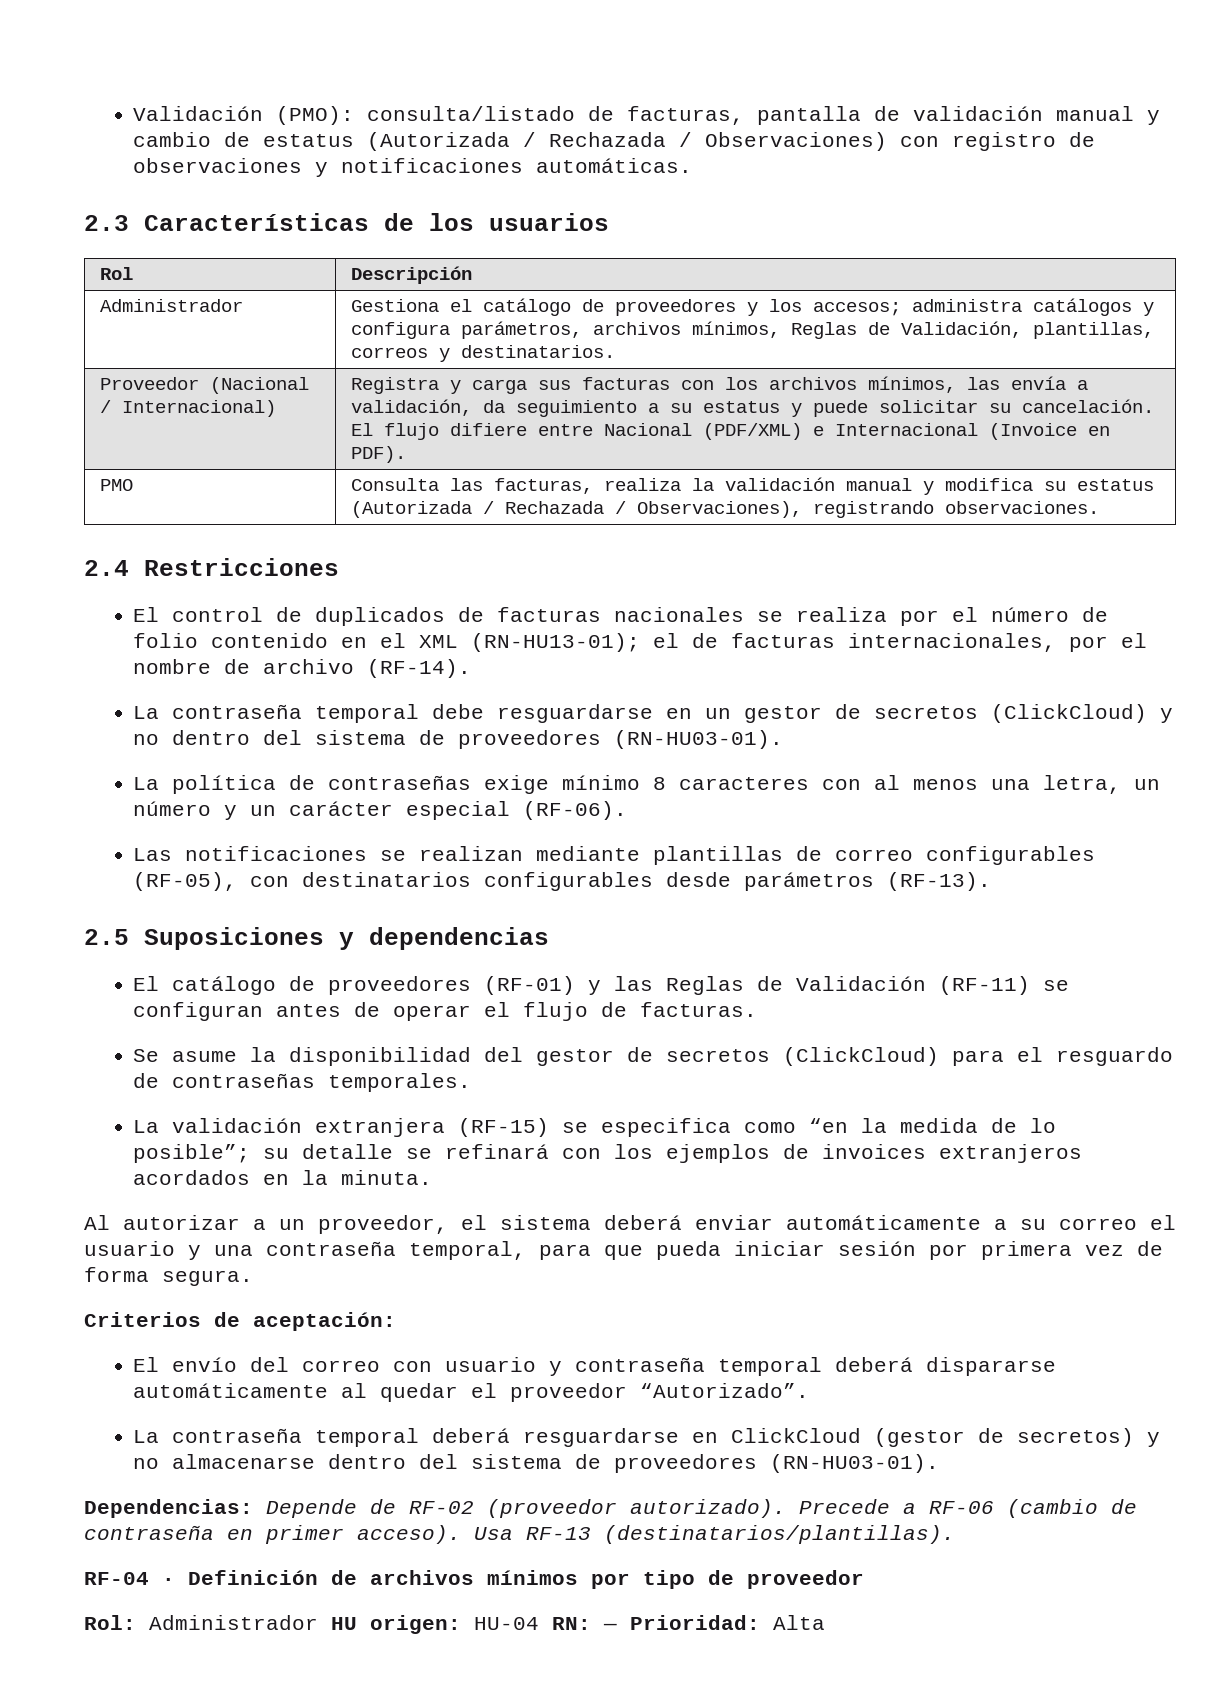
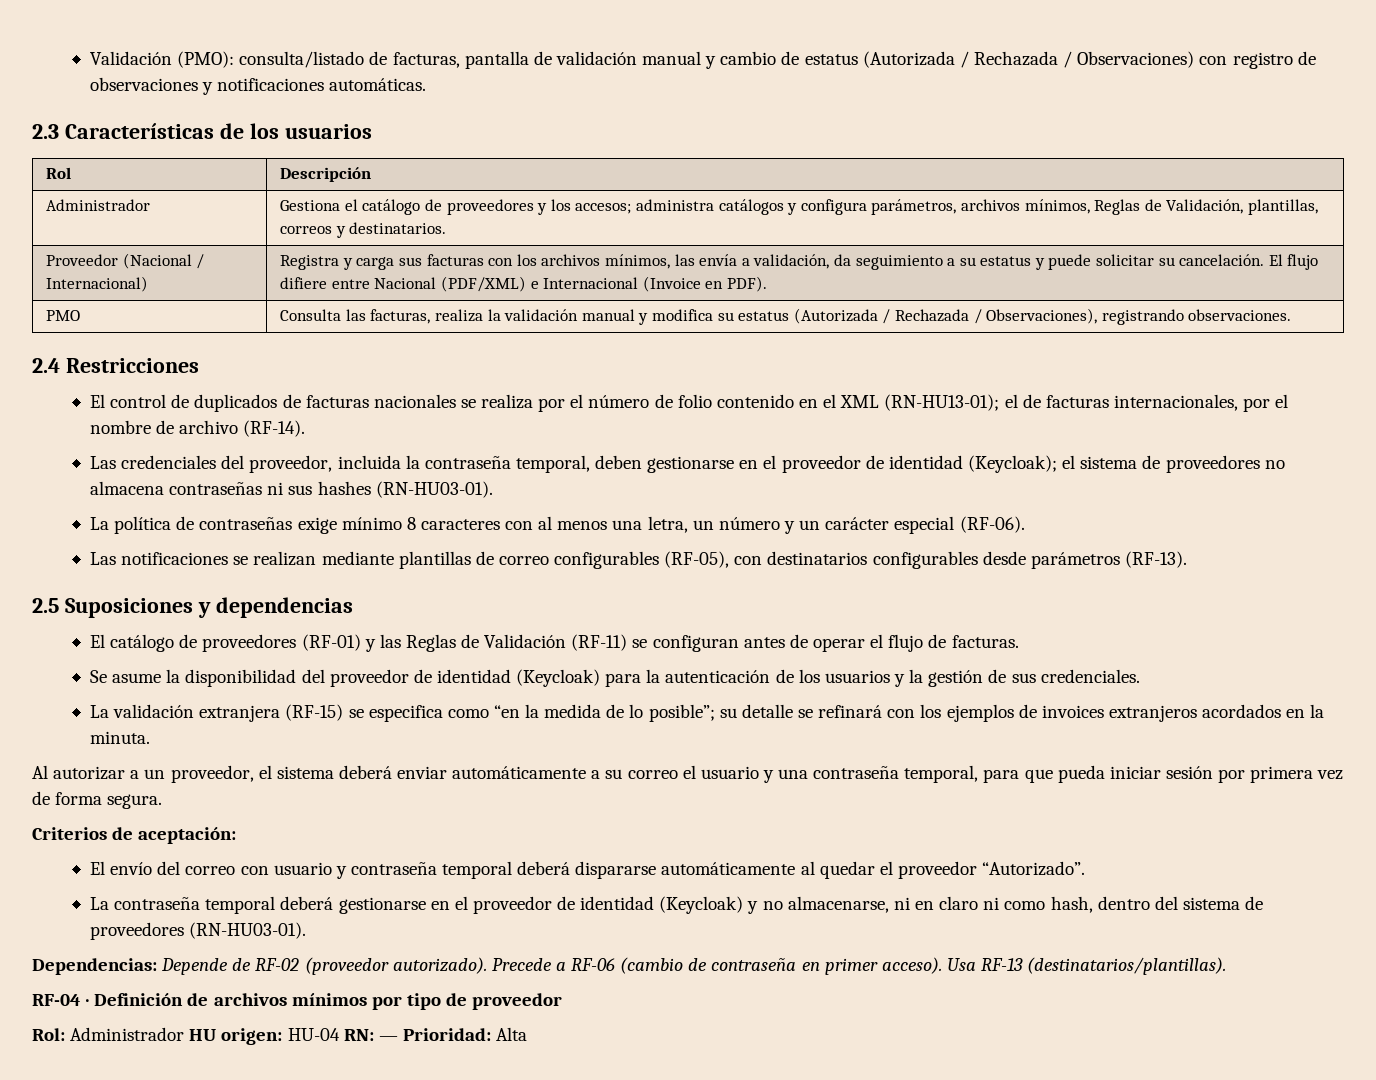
- La contraseña temporal debe resguardarse en un gestor de secretos (ClickCloud) y no dentro del sistema de proveedores (RN-HU03-01).
+ Las credenciales del proveedor, incluida la contraseña temporal, deben gestionarse en el proveedor de identidad (Keycloak); el sistema de proveedores no almacena contraseñas ni sus hashes (RN-HU03-01).
- Se asume la disponibilidad del gestor de secretos (ClickCloud) para el resguardo de contraseñas temporales.
+ Se asume la disponibilidad del proveedor de identidad (Keycloak) para la autenticación de los usuarios y la gestión de sus credenciales.
- La contraseña temporal deberá resguardarse en ClickCloud (gestor de secretos) y no almacenarse dentro del sistema de proveedores (RN-HU03-01).
+ La contraseña temporal deberá gestionarse en el proveedor de identidad (Keycloak) y no almacenarse, ni en claro ni como hash, dentro del sistema de proveedores (RN-HU03-01).

